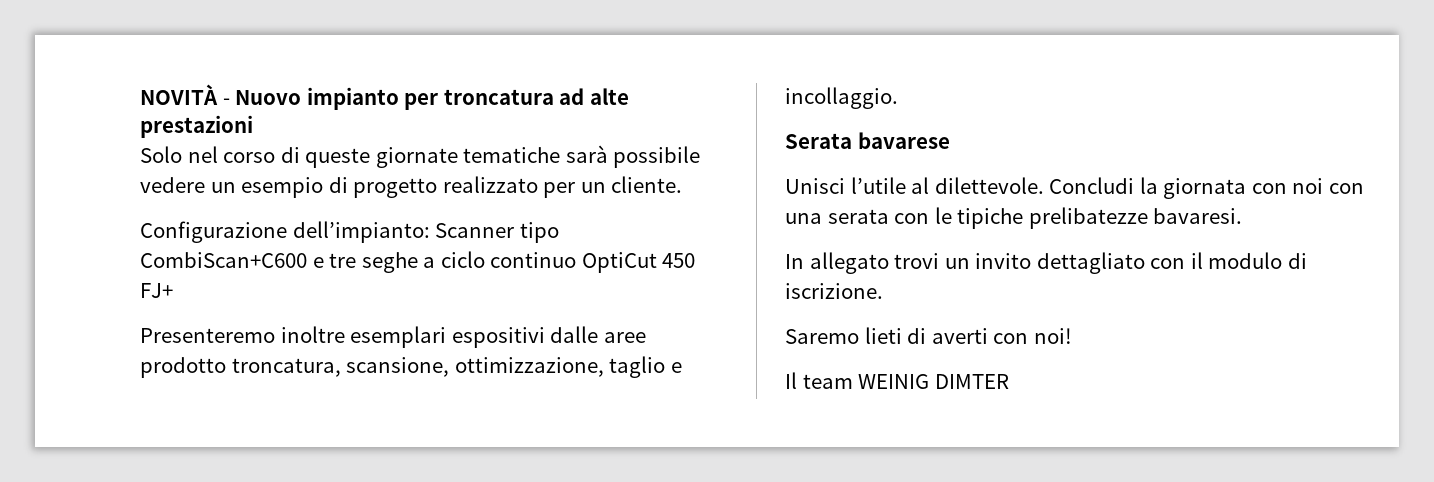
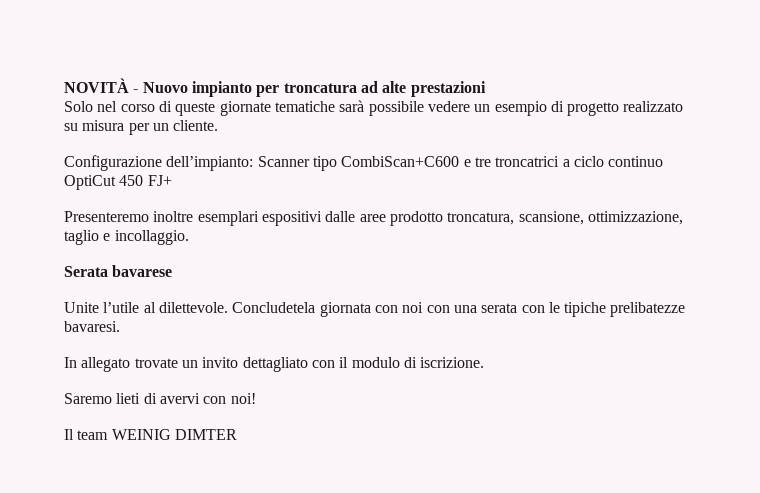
- Solo nel corso di queste giornate tematiche sarà possibile vedere un esempio di progetto realizzato per un cliente.
+ Solo nel corso di queste giornate tematiche sarà possibile vedere un esempio di progetto realizzato su misura per un cliente.
- Configurazione dell’impianto: Scanner tipo CombiScan+C600 e tre seghe a ciclo continuo OptiCut 450 FJ+
+ Configurazione dell’impianto: Scanner tipo CombiScan+C600 e tre troncatrici a ciclo continuo OptiCut 450 FJ+
- Unisci l’utile al dilettevole.
+ Unite l’utile al dilettevole.
- Concludi la giornata con noi con una serata con le tipiche prelibatezze bavaresi.
+ Concludetela giornata con noi con una serata con le tipiche prelibatezze bavaresi.
- In allegato trovi un invito dettagliato con il modulo di iscrizione.
+ In allegato trovate un invito dettagliato con il modulo di iscrizione.
- Saremo lieti di averti con noi!
+ Saremo lieti di avervi con noi!

